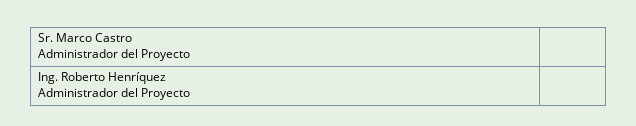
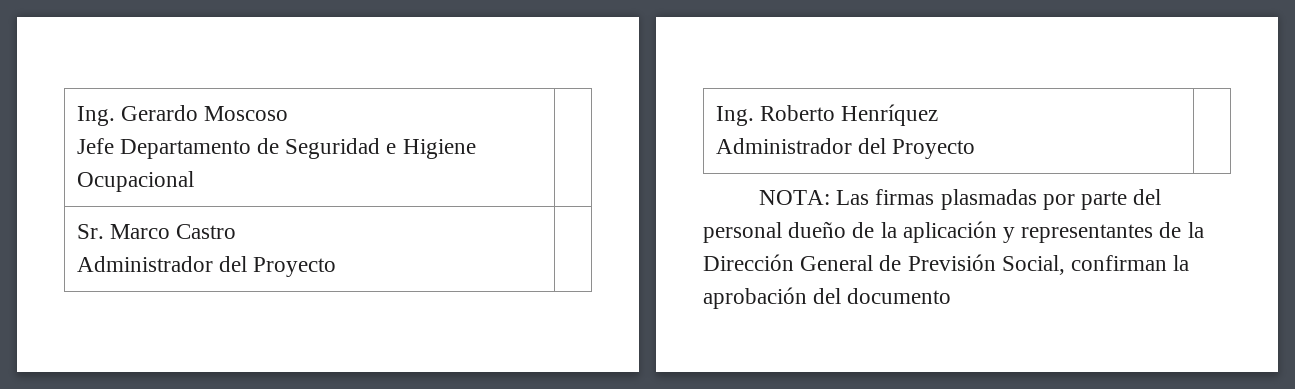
+ Ing. Gerardo Moscoso
+ Jefe Departamento de Seguridad e Higiene Ocupacional |
+ NOTA: Las firmas plasmadas por parte del personal dueño de la aplicación y representantes de la Dirección General de Previsión Social, confirman la aprobación del documento

